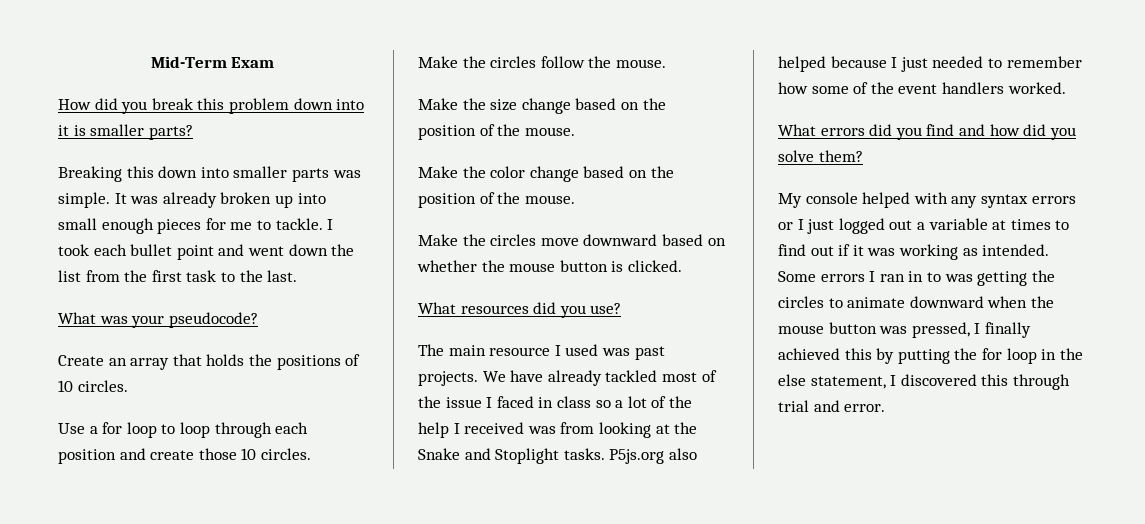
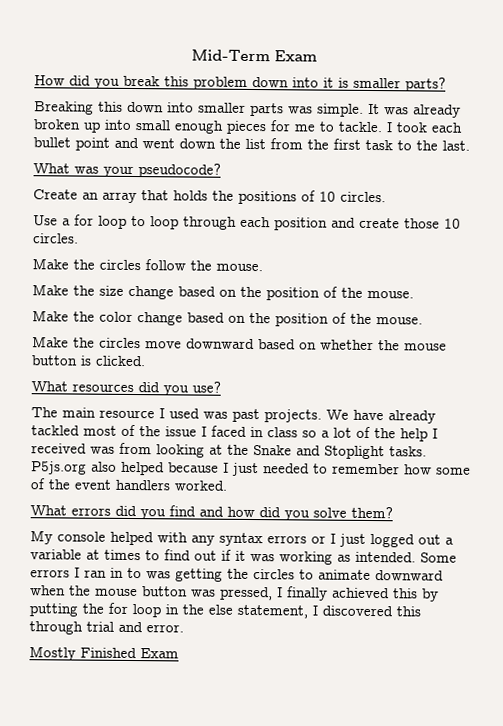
+ Mostly Finished Exam

